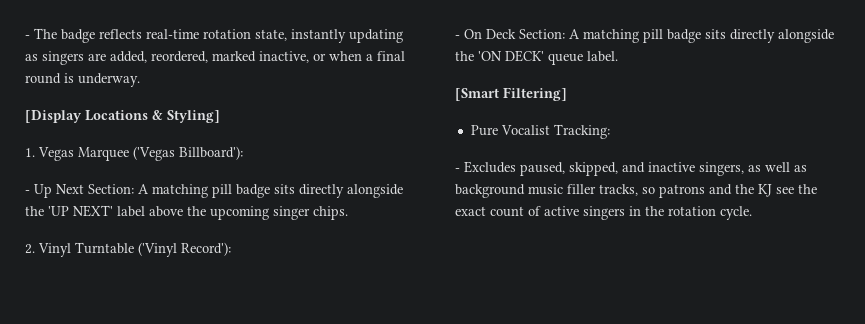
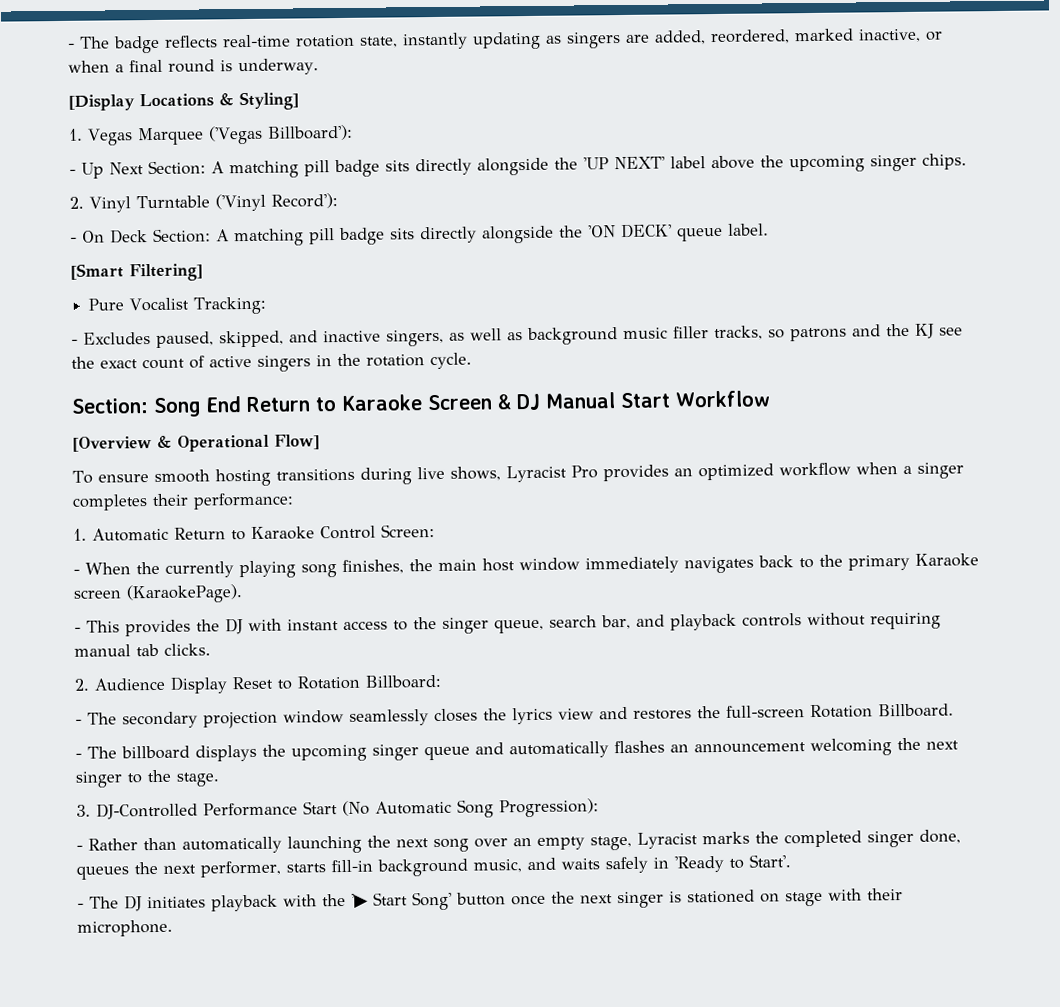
+ Section: Song End Return to Karaoke Screen & DJ Manual Start Workflow
+ [Overview & Operational Flow]
+ To ensure smooth hosting transitions during live shows, Lyracist Pro provides an optimized workflow when a singer completes their performance:
+ 1. Automatic Return to Karaoke Control Screen:
+ - When the currently playing song finishes, the main host window immediately navigates back to the primary Karaoke screen (KaraokePage).
+ - This provides the DJ with instant access to the singer queue, search bar, and playback controls without requiring manual tab clicks.
+ 2. Audience Display Reset to Rotation Billboard:
+ - The secondary projection window seamlessly closes the lyrics view and restores the full-screen Rotation Billboard.
+ - The billboard displays the upcoming singer queue and automatically flashes an announcement welcoming the next singer to the stage.
+ 3. DJ-Controlled Performance Start (No Automatic Song Progression):
+ - Rather than automatically launching the next song over an empty stage, Lyracist marks the completed singer done, queues the next performer, starts fill-in background music, and waits safely in 'Ready to Start'.
+ - The DJ initiates playback with the '▶ Start Song' button once the next singer is stationed on stage with their microphone.

